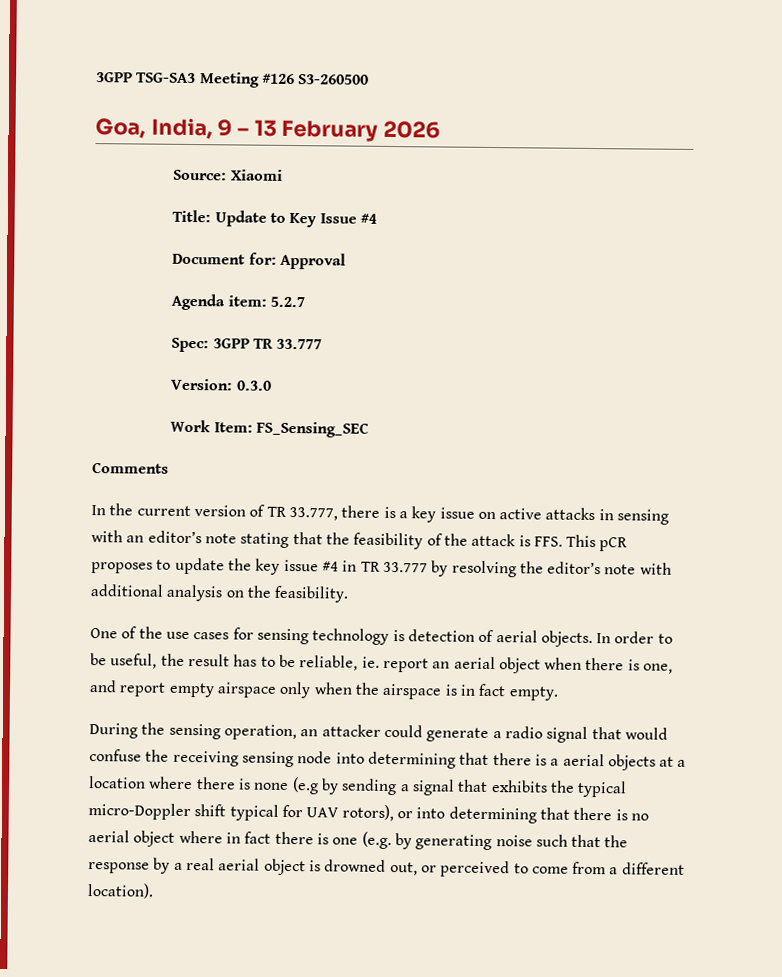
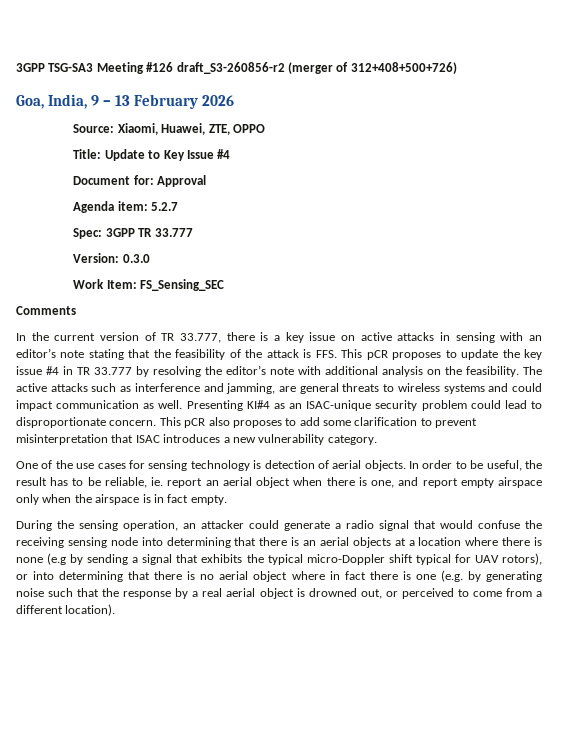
- 3GPP TSG-SA3 Meeting #126 S3-260500
+ 3GPP TSG-SA3 Meeting #126 draft_S3-260856-r2 (merger of 312+408+500+726)
- Source: Xiaomi
+ Source: Xiaomi, Huawei, ZTE, OPPO
+ The active attacks such as interference and jamming, are general threats to wireless systems and could impact communication as well. Presenting KI#4 as an ISAC-unique security problem could lead to disproportionate concern. This pCR also proposes to add some clarification to prevent misinterpretation that ISAC introduces a new vulnerability category.
- During the sensing operation, an attacker could generate a radio signal that would confuse the receiving sensing node into determining that there is a aerial objects at a location where there is none (e.g by sending a signal that exhibits the typical micro-Doppler shift typical for UAV rotors), or into determining that there is no aerial object where in fact there is one (e.g. by generating noise such that the response by a real aerial object is drowned out, or perceived to come from a different location).
+ During the sensing operation, an attacker could generate a radio signal that would confuse the receiving sensing node into determining that there is an aerial objects at a location where there is none (e.g by sending a signal that exhibits the typical micro-Doppler shift typical for UAV rotors), or into determining that there is no aerial object where in fact there is one (e.g. by generating noise such that the response by a real aerial object is drowned out, or perceived to come from a different location).

